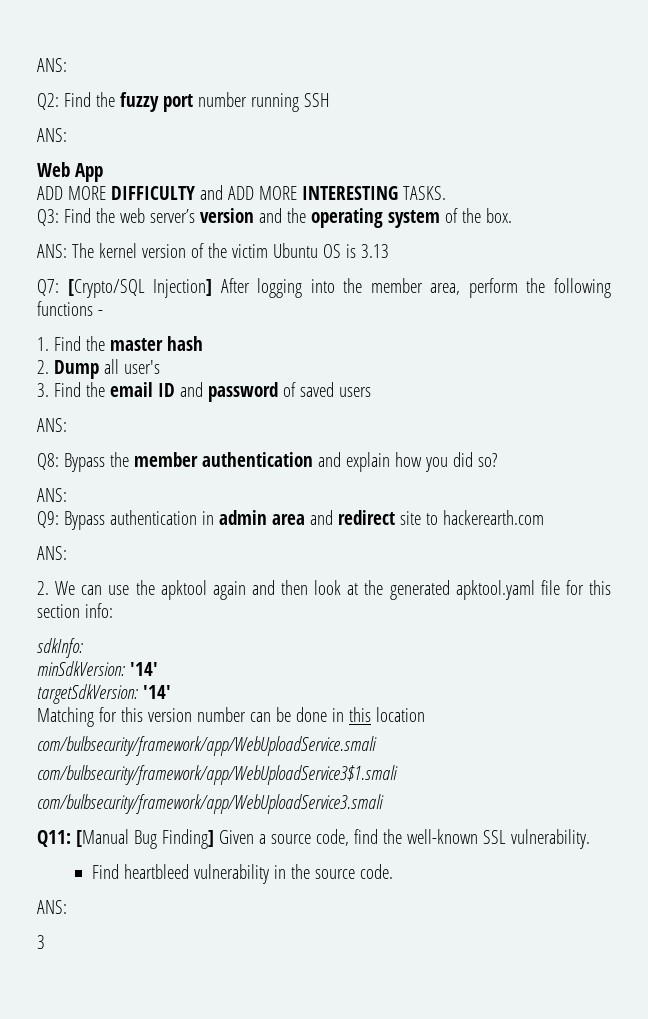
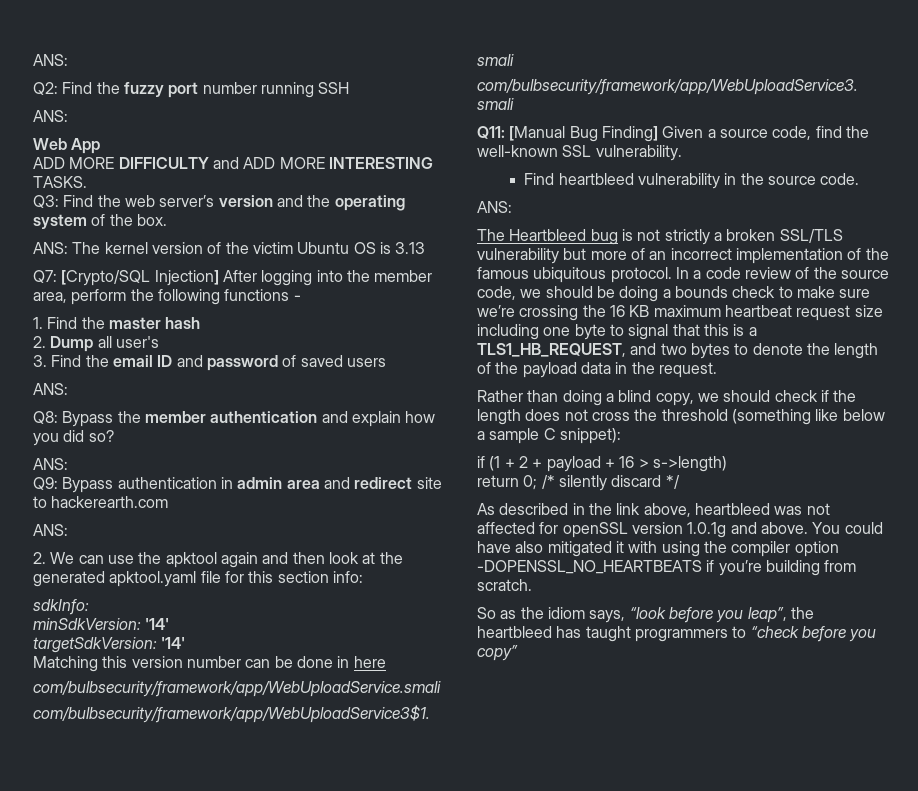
- Matching for this version number can be done in this location
+ Matching this version number can be done in here
- 3
+ The Heartbleed bug is not strictly a broken SSL/TLS vulnerability but more of an incorrect implementation of the famous ubiquitous protocol. In a code review of the source code, we should be doing a bounds check to make sure we’re crossing the 16 KB maximum heartbeat request size including one byte to signal that this is a TLS1_HB_REQUEST, and two bytes to denote the length of the payload data in the request.
+ Rather than doing a blind copy, we should check if the length does not cross the threshold (something like below a sample C snippet):
+ if (1 + 2 + payload + 16 > s->length)
+ return 0; /* silently discard */
+ As described in the link above, heartbleed was not affected for openSSL version 1.0.1g and above. You could have also mitigated it with using the compiler option -DOPENSSL_NO_HEARTBEATS if you’re building from scratch.
+ So as the idiom says, “look before you leap”, the heartbleed has taught programmers to “check before you copy”

